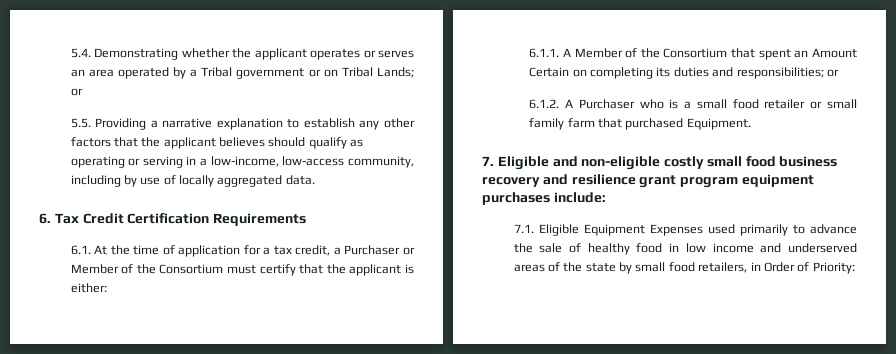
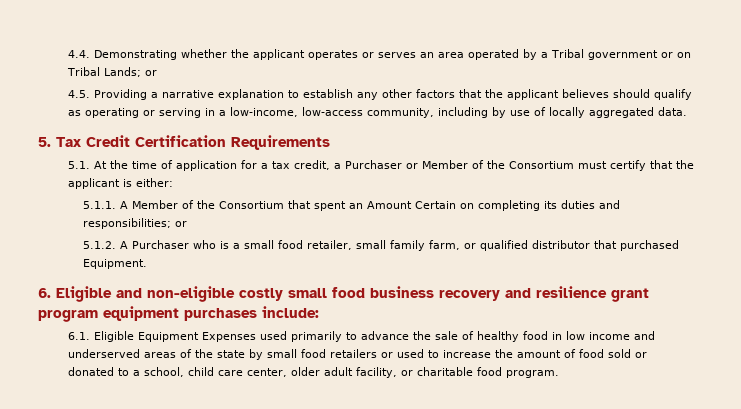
- 5.4. Demonstrating whether the applicant operates or serves an area operated by a Tribal government or on Tribal Lands; or
+ 4.4. Demonstrating whether the applicant operates or serves an area operated by a Tribal government or on Tribal Lands; or
- 5.5. Providing a narrative explanation to establish any other factors that the applicant believes should qualify as operating or serving in a low-income, low-access community, including by use of locally aggregated data.
+ 4.5. Providing a narrative explanation to establish any other factors that the applicant believes should qualify as operating or serving in a low-income, low-access community, including by use of locally aggregated data.
- 6. Tax Credit Certification Requirements
+ 5. Tax Credit Certification Requirements
- 6.1. At the time of application for a tax credit, a Purchaser or Member of the Consortium must certify that the applicant is either:
+ 5.1. At the time of application for a tax credit, a Purchaser or Member of the Consortium must certify that the applicant is either:
- 6.1.1. A Member of the Consortium that spent an Amount Certain on completing its duties and responsibilities; or
+ 5.1.1. A Member of the Consortium that spent an Amount Certain on completing its duties and responsibilities; or
- 6.1.2. A Purchaser who is a small food retailer or small family farm that purchased Equipment.
+ 5.1.2. A Purchaser who is a small food retailer, small family farm, or qualified distributor that purchased Equipment.
- 7. Eligible and non-eligible costly small food business recovery and resilience grant program equipment purchases include:
+ 6. Eligible and non-eligible costly small food business recovery and resilience grant program equipment purchases include:
- 7.1. Eligible Equipment Expenses used primarily to advance the sale of healthy food in low income and underserved areas of the state by small food retailers, in Order of Priority:
+ 6.1. Eligible Equipment Expenses used primarily to advance the sale of healthy food in low income and underserved areas of the state by small food retailers or used to increase the amount of food sold or donated to a school, child care center, older adult facility, or charitable food program.

